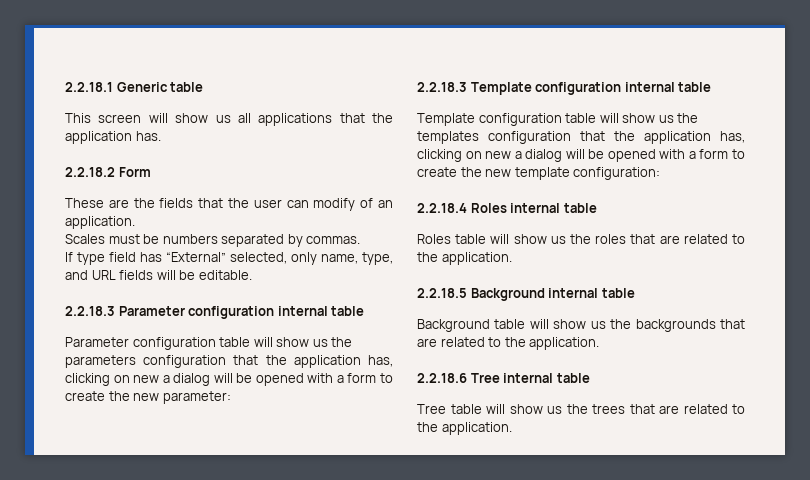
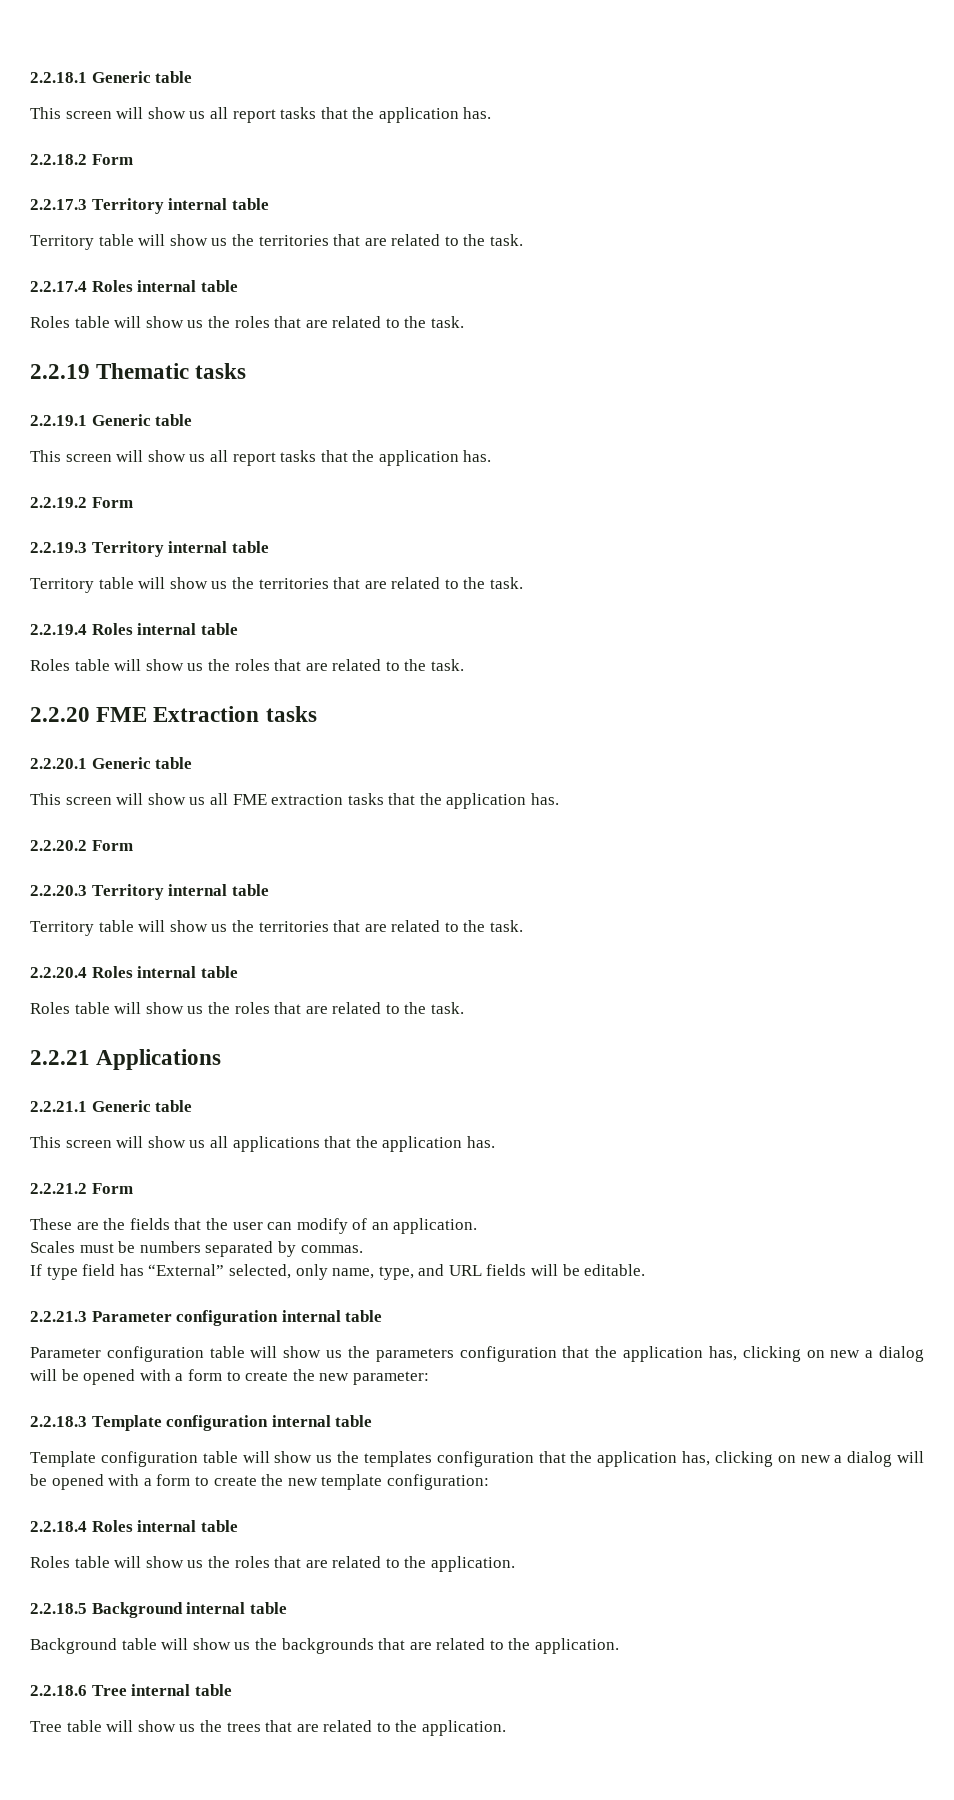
  2.2.18.1 Generic table
+ This screen will show us all report tasks that the application has.
+ 2.2.18.2 Form
+ 2.2.17.3 Territory internal table
+ Territory table will show us the territories that are related to the task.
+ 2.2.17.4 Roles internal table
+ Roles table will show us the roles that are related to the task.
+ 2.2.19 Thematic tasks
+ 2.2.19.1 Generic table
+ This screen will show us all report tasks that the application has.
+ 2.2.19.2 Form
+ 2.2.19.3 Territory internal table
+ Territory table will show us the territories that are related to the task.
+ 2.2.19.4 Roles internal table
+ Roles table will show us the roles that are related to the task.
+ 2.2.20 FME Extraction tasks
+ 2.2.20.1 Generic table
+ This screen will show us all FME extraction tasks that the application has.
+ 2.2.20.2 Form
+ 2.2.20.3 Territory internal table
+ Territory table will show us the territories that are related to the task.
+ 2.2.20.4 Roles internal table
+ Roles table will show us the roles that are related to the task.
+ 2.2.21 Applications
+ 2.2.21.1 Generic table
- 2.2.18.2 Form
+ 2.2.21.2 Form
- 2.2.18.3 Parameter configuration internal table
+ 2.2.21.3 Parameter configuration internal table

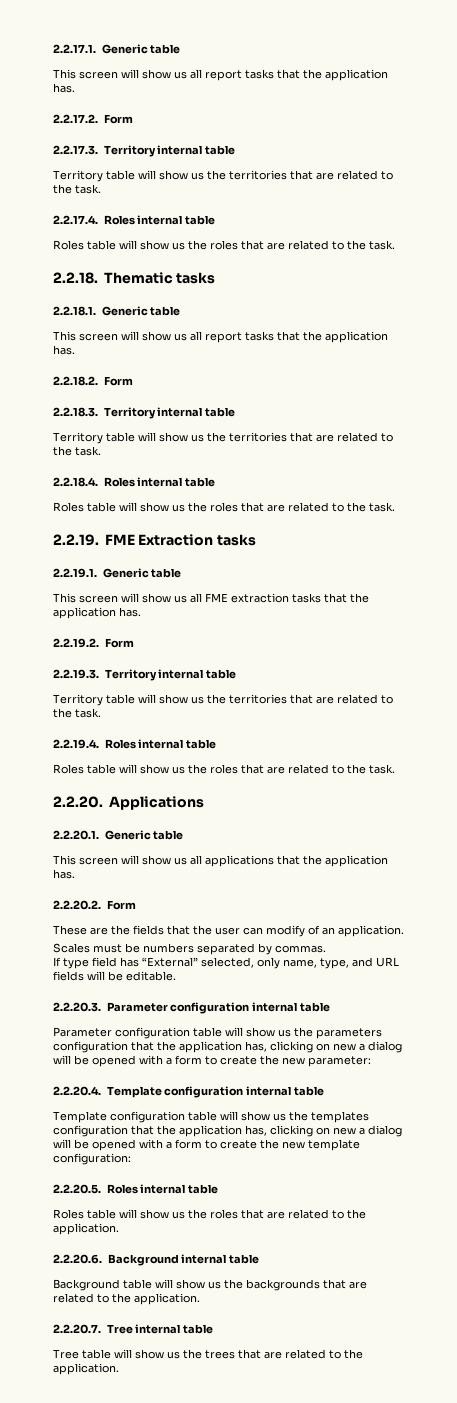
- 2.2.18.1 Generic table
+ 2.2.17.1. Generic table
- 2.2.18.2 Form
- 2.2.17.3 Territory internal table
+ 2.2.17.2. Form
+ 2.2.17.3. Territory internal table
- 2.2.17.4 Roles internal table
+ 2.2.17.4. Roles internal table
- 2.2.19 Thematic tasks
+ 2.2.18. Thematic tasks
- 2.2.19.1 Generic table
+ 2.2.18.1. Generic table
- 2.2.19.2 Form
- 2.2.19.3 Territory internal table
+ 2.2.18.2. Form
+ 2.2.18.3. Territory internal table
- 2.2.19.4 Roles internal table
+ 2.2.18.4. Roles internal table
- 2.2.20 FME Extraction tasks
+ 2.2.19. FME Extraction tasks
- 2.2.20.1 Generic table
+ 2.2.19.1. Generic table
- 2.2.20.2 Form
- 2.2.20.3 Territory internal table
+ 2.2.19.2. Form
+ 2.2.19.3. Territory internal table
- 2.2.20.4 Roles internal table
+ 2.2.19.4. Roles internal table
- 2.2.21 Applications
+ 2.2.20. Applications
- 2.2.21.1 Generic table
+ 2.2.20.1. Generic table
- 2.2.21.2 Form
+ 2.2.20.2. Form
- 2.2.21.3 Parameter configuration internal table
+ 2.2.20.3. Parameter configuration internal table
- 2.2.18.3 Template configuration internal table
+ 2.2.20.4. Template configuration internal table
- 2.2.18.4 Roles internal table
+ 2.2.20.5. Roles internal table
- 2.2.18.5 Background internal table
+ 2.2.20.6. Background internal table
- 2.2.18.6 Tree internal table
+ 2.2.20.7. Tree internal table

